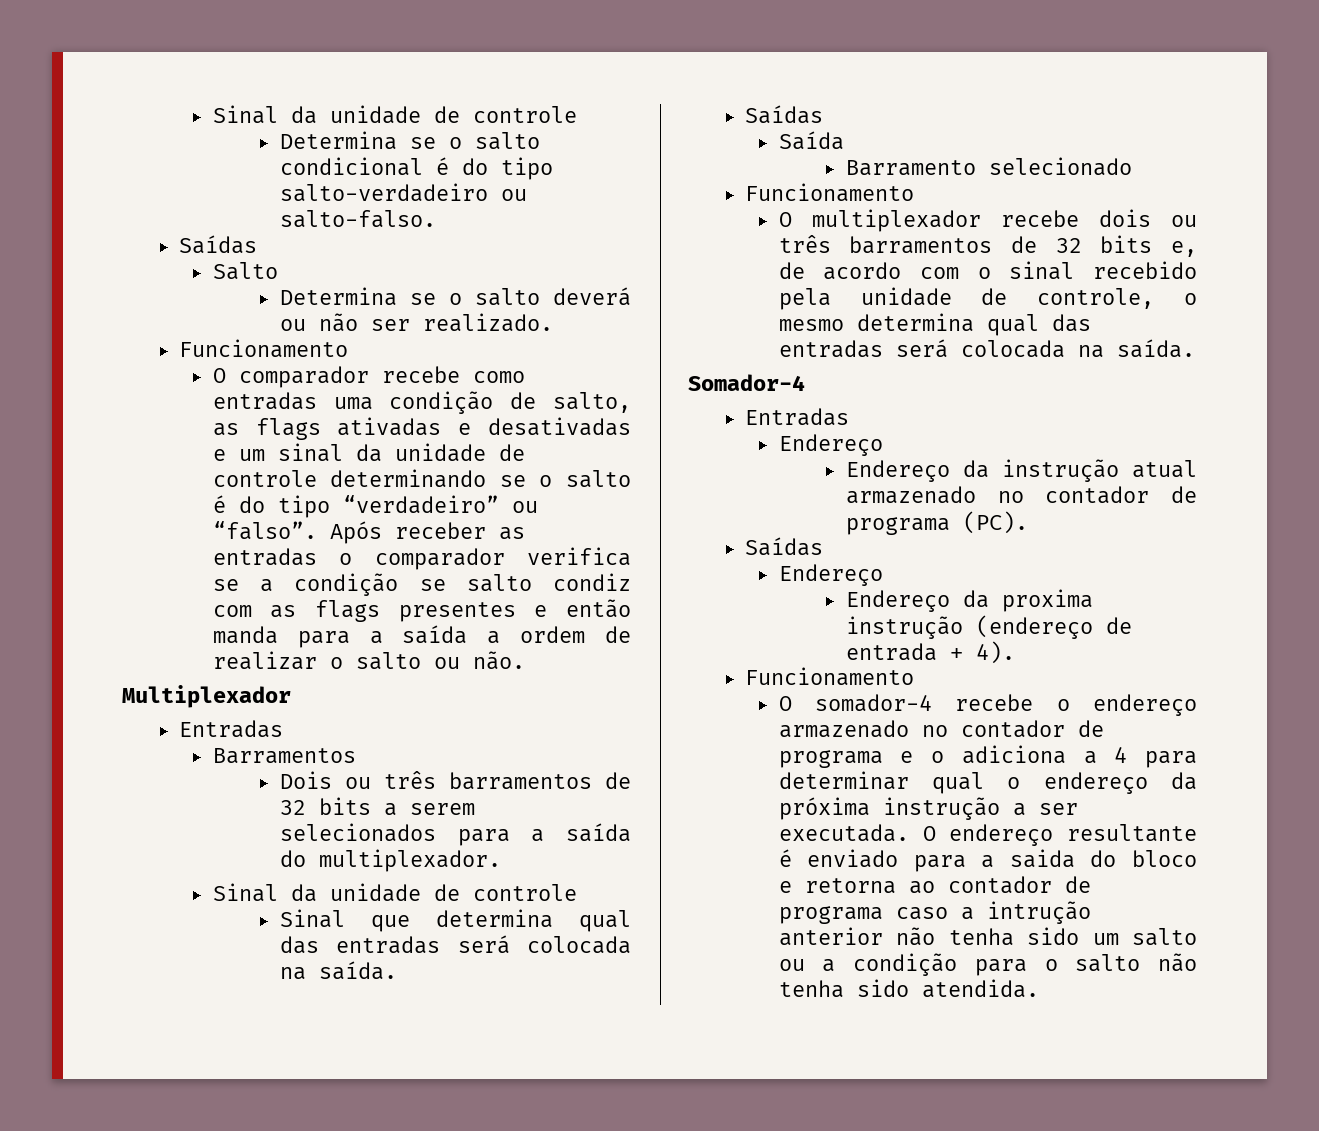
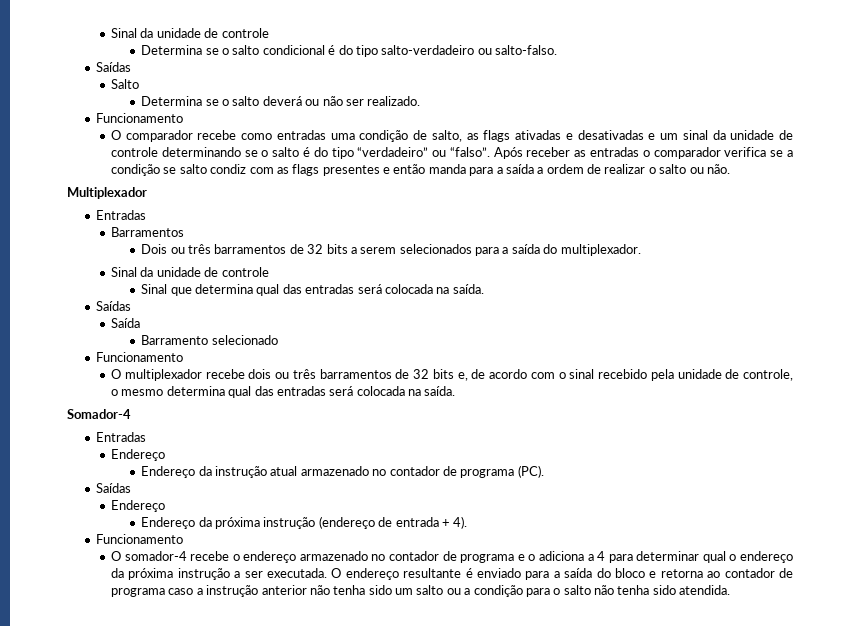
- Endereço da proxima instrução (endereço de entrada + 4).
+ Endereço da próxima instrução (endereço de entrada + 4).
- O endereço resultante é enviado para a saida do bloco e retorna ao contador de programa caso a intrução anterior não tenha sido um salto ou a condição para o salto não tenha sido atendida.
+ O endereço resultante é enviado para a saída do bloco e retorna ao contador de programa caso a instrução anterior não tenha sido um salto ou a condição para o salto não tenha sido atendida.

